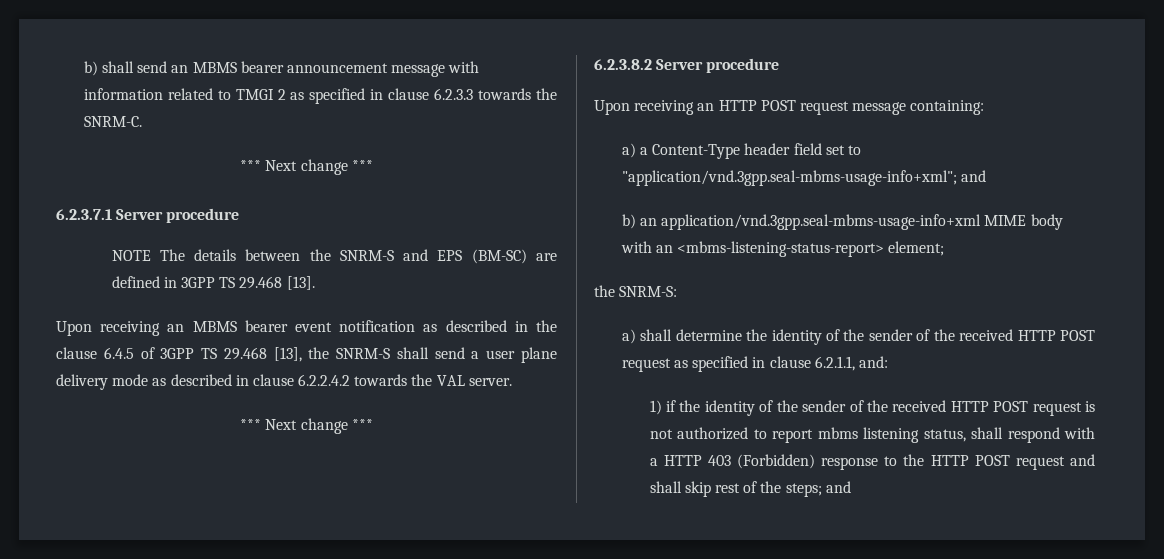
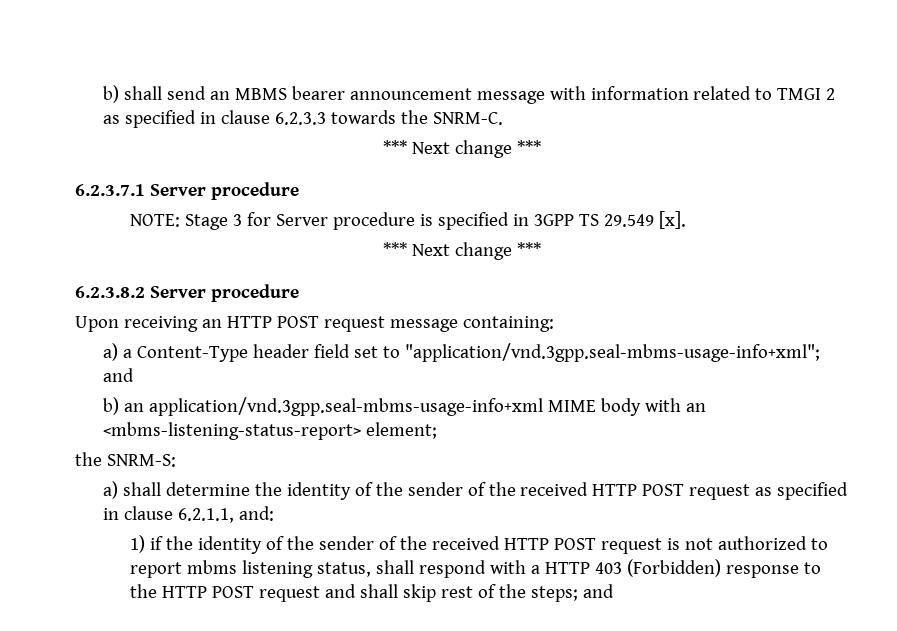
- NOTE The details between the SNRM-S and EPS (BM-SC) are defined in 3GPP TS 29.468 [13].
- Upon receiving an MBMS bearer event notification as described in the clause 6.4.5 of 3GPP TS 29.468 [13], the SNRM-S shall send a user plane delivery mode as described in clause 6.2.2.4.2 towards the VAL server.
+ NOTE: Stage 3 for Server procedure is specified in 3GPP TS 29.549 [x].

